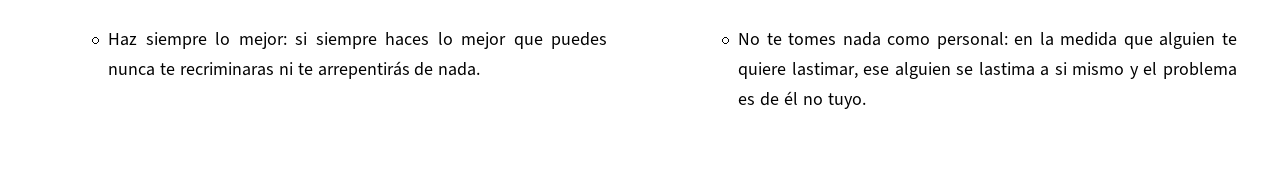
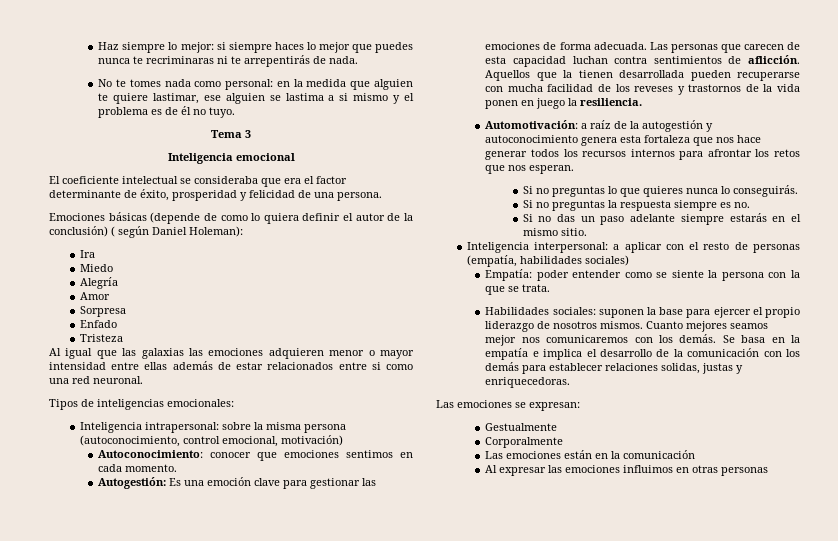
+ Tema 3
+ Inteligencia emocional
+ El coeficiente intelectual se consideraba que era el factor determinante de éxito, prosperidad y felicidad de una persona.
+ Emociones básicas (depende de como lo quiera definir el autor de la conclusión) ( según Daniel Holeman):
+ Ira
+ Miedo
+ Alegría
+ Amor
+ Sorpresa
+ Enfado
+ Tristeza
+ Al igual que las galaxias las emociones adquieren menor o mayor intensidad entre ellas además de estar relacionados entre si como una red neuronal.
+ Tipos de inteligencias emocionales:
+ Inteligencia intrapersonal: sobre la misma persona (autoconocimiento, control emocional, motivación)
+ Autoconocimiento: conocer que emociones sentimos en cada momento.
+ Autogestión: Es una emoción clave para gestionar las emociones de forma adecuada. Las personas que carecen de esta capacidad luchan contra sentimientos de aflicción. Aquellos que la tienen desarrollada pueden recuperarse con mucha facilidad de los reveses y trastornos de la vida ponen en juego la resiliencia.
+ Automotivación: a raíz de la autogestión y autoconocimiento genera esta fortaleza que nos hace generar todos los recursos internos para afrontar los retos que nos esperan.
+ Si no preguntas lo que quieres nunca lo conseguirás.
+ Si no preguntas la respuesta siempre es no.
+ Si no das un paso adelante siempre estarás en el mismo sitio.
+ Inteligencia interpersonal: a aplicar con el resto de personas (empatía, habilidades sociales)
+ Empatía: poder entender como se siente la persona con la que se trata.
+ Habilidades sociales: suponen la base para ejercer el propio liderazgo de nosotros mismos. Cuanto mejores seamos mejor nos comunicaremos con los demás. Se basa en la empatía e implica el desarrollo de la comunicación con los demás para establecer relaciones solidas, justas y enriquecedoras.
+ Las emociones se expresan:
+ Gestualmente
+ Corporalmente
+ Las emociones están en la comunicación
+ Al expresar las emociones influimos en otras personas

